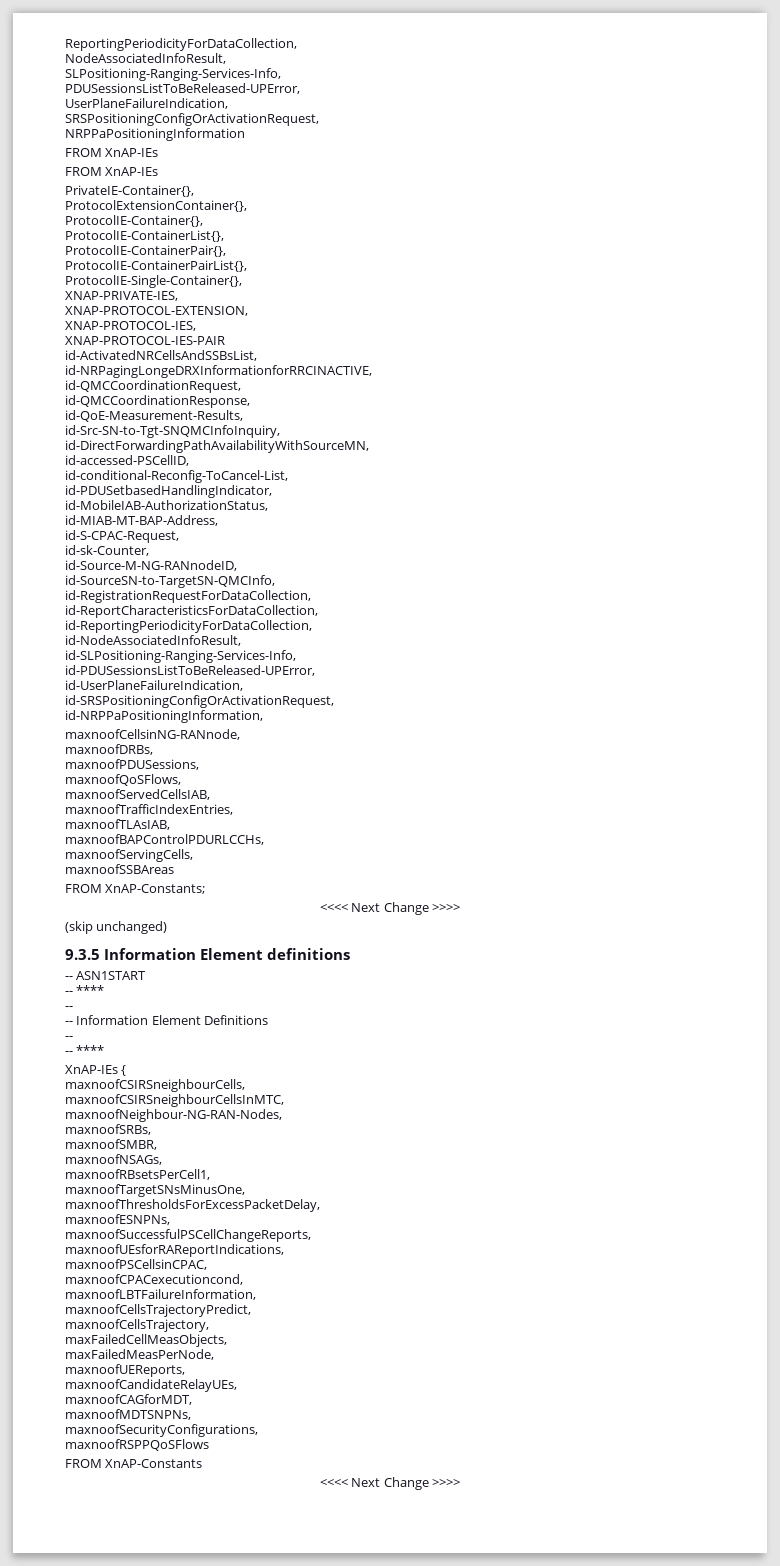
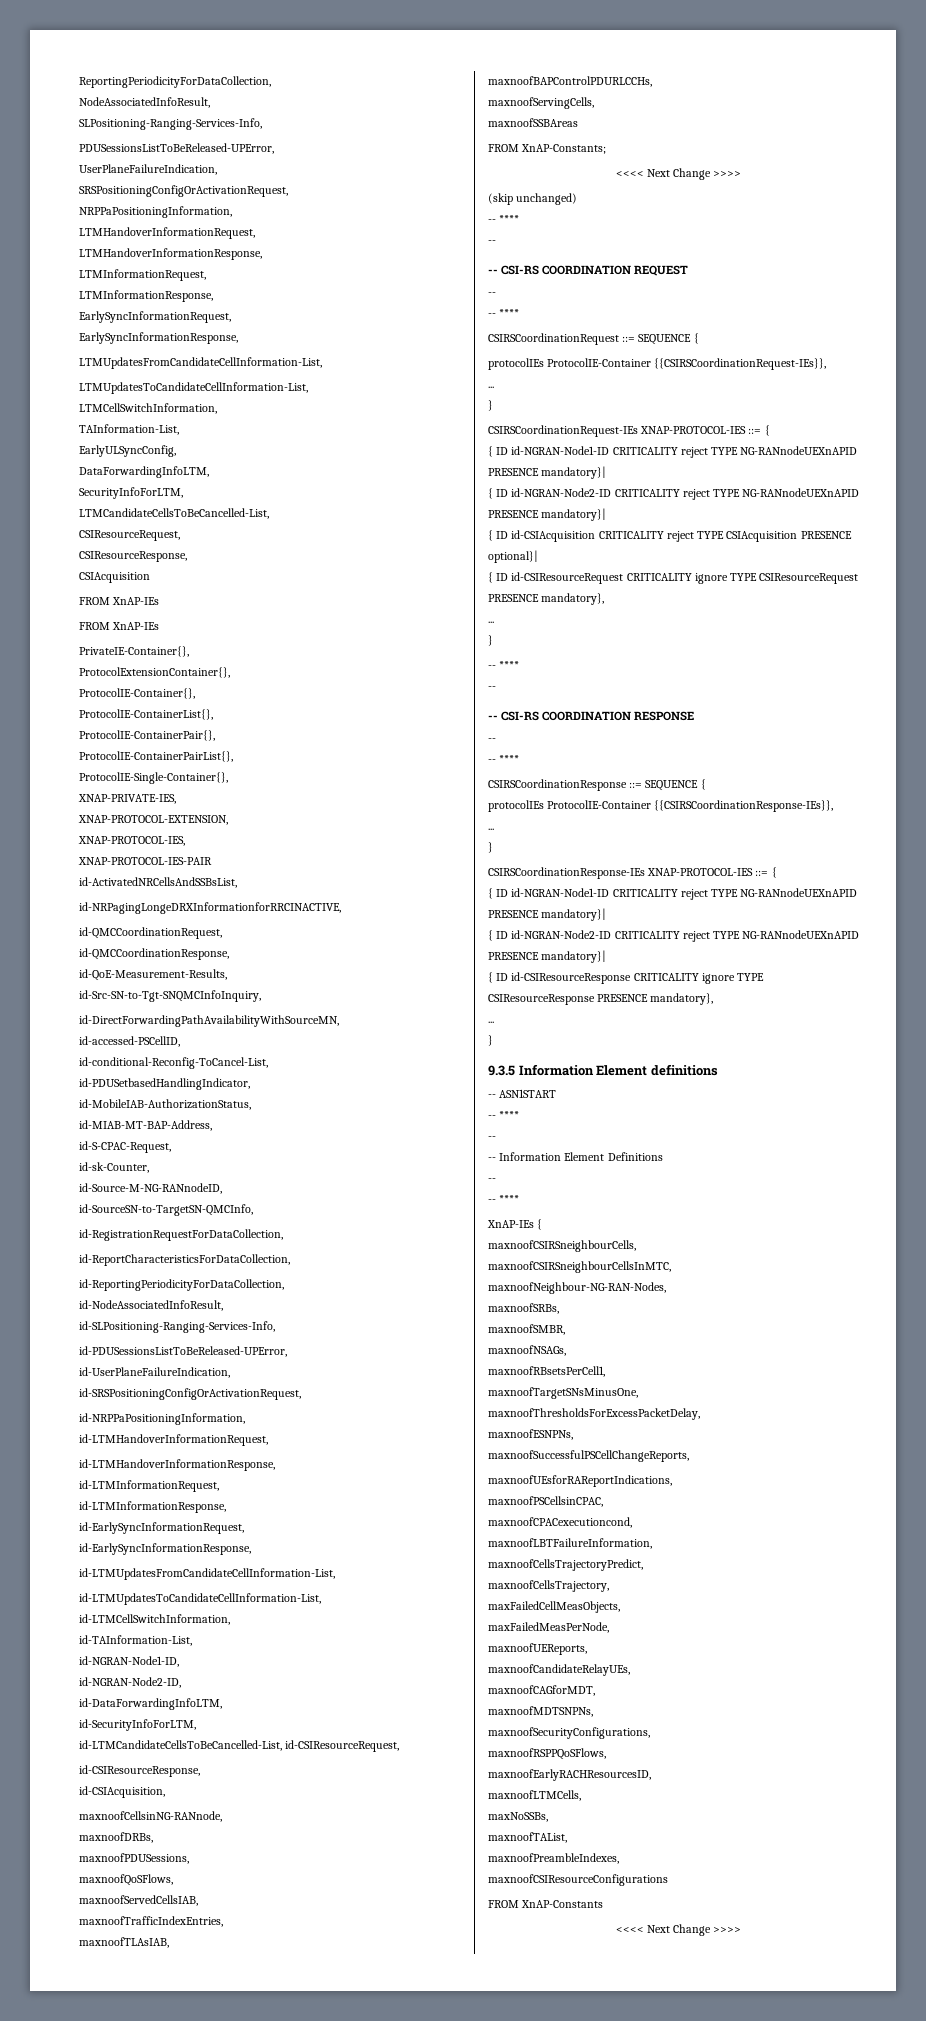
- NRPPaPositioningInformation
+ NRPPaPositioningInformation,
+ LTMHandoverInformationRequest,
+ LTMHandoverInformationResponse,
+ LTMInformationRequest,
+ LTMInformationResponse,
+ EarlySyncInformationRequest,
+ EarlySyncInformationResponse,
+ LTMUpdatesFromCandidateCellInformation-List,
+ LTMUpdatesToCandidateCellInformation-List,
+ LTMCellSwitchInformation,
+ TAInformation-List,
+ EarlyULSyncConfig,
+ DataForwardingInfoLTM,
+ SecurityInfoForLTM,
+ LTMCandidateCellsToBeCancelled-List,
+ CSIResourceRequest,
+ CSIResourceResponse,
+ CSIAcquisition
+ id-LTMHandoverInformationRequest,
+ id-LTMHandoverInformationResponse,
+ id-LTMInformationRequest,
+ id-LTMInformationResponse,
+ id-EarlySyncInformationRequest,
+ id-EarlySyncInformationResponse,
+ id-LTMUpdatesFromCandidateCellInformation-List,
+ id-LTMUpdatesToCandidateCellInformation-List, id-LTMCellSwitchInformation,
+ id-TAInformation-List,
+ id-NGRAN-Node1-ID,
+ id-NGRAN-Node2-ID,
+ id-DataForwardingInfoLTM,
+ id-SecurityInfoForLTM,
+ id-LTMCandidateCellsToBeCancelled-List, id-CSIResourceRequest,
+ id-CSIResourceResponse,
+ id-CSIAcquisition,
  (skip unchanged)
+ -- ****
+ --
+ -- CSI-RS COORDINATION REQUEST
+ --
+ -- ****
+ CSIRSCoordinationRequest ::= SEQUENCE {
+ protocolIEs ProtocolIE-Container {{CSIRSCoordinationRequest-IEs}},
+ ...
+ }
+ CSIRSCoordinationRequest-IEs XNAP-PROTOCOL-IES ::= {
+ { ID id-NGRAN-Node1-ID CRITICALITY reject TYPE NG-RANnodeUEXnAPID PRESENCE mandatory}|
+ { ID id-NGRAN-Node2-ID CRITICALITY reject TYPE NG-RANnodeUEXnAPID PRESENCE mandatory}|
+ { ID id-CSIAcquisition CRITICALITY reject TYPE CSIAcquisition PRESENCE optional}|
+ { ID id-CSIResourceRequest CRITICALITY ignore TYPE CSIResourceRequest PRESENCE mandatory},
+ ...
+ }
+ -- ****
+ --
+ -- CSI-RS COORDINATION RESPONSE
+ --
+ -- ****
+ CSIRSCoordinationResponse ::= SEQUENCE {
+ protocolIEs ProtocolIE-Container {{CSIRSCoordinationResponse-IEs}},
+ ...
+ }
+ CSIRSCoordinationResponse-IEs XNAP-PROTOCOL-IES ::= {
+ { ID id-NGRAN-Node1-ID CRITICALITY reject TYPE NG-RANnodeUEXnAPID PRESENCE mandatory}|
+ { ID id-NGRAN-Node2-ID CRITICALITY reject TYPE NG-RANnodeUEXnAPID PRESENCE mandatory}|
+ { ID id-CSIResourceResponse CRITICALITY ignore TYPE CSIResourceResponse PRESENCE mandatory},
+ ...
+ }
- maxnoofRSPPQoSFlows
+ maxnoofRSPPQoSFlows,
+ maxnoofEarlyRACHResourcesID,
+ maxnoofLTMCells,
+ maxNoSSBs,
+ maxnoofTAList,
+ maxnoofPreambleIndexes,
+ maxnoofCSIResourceConfigurations

